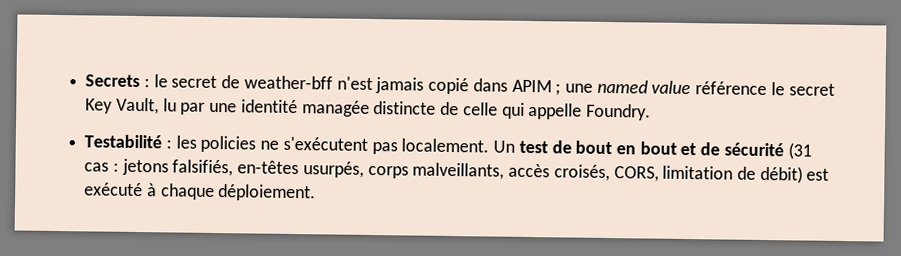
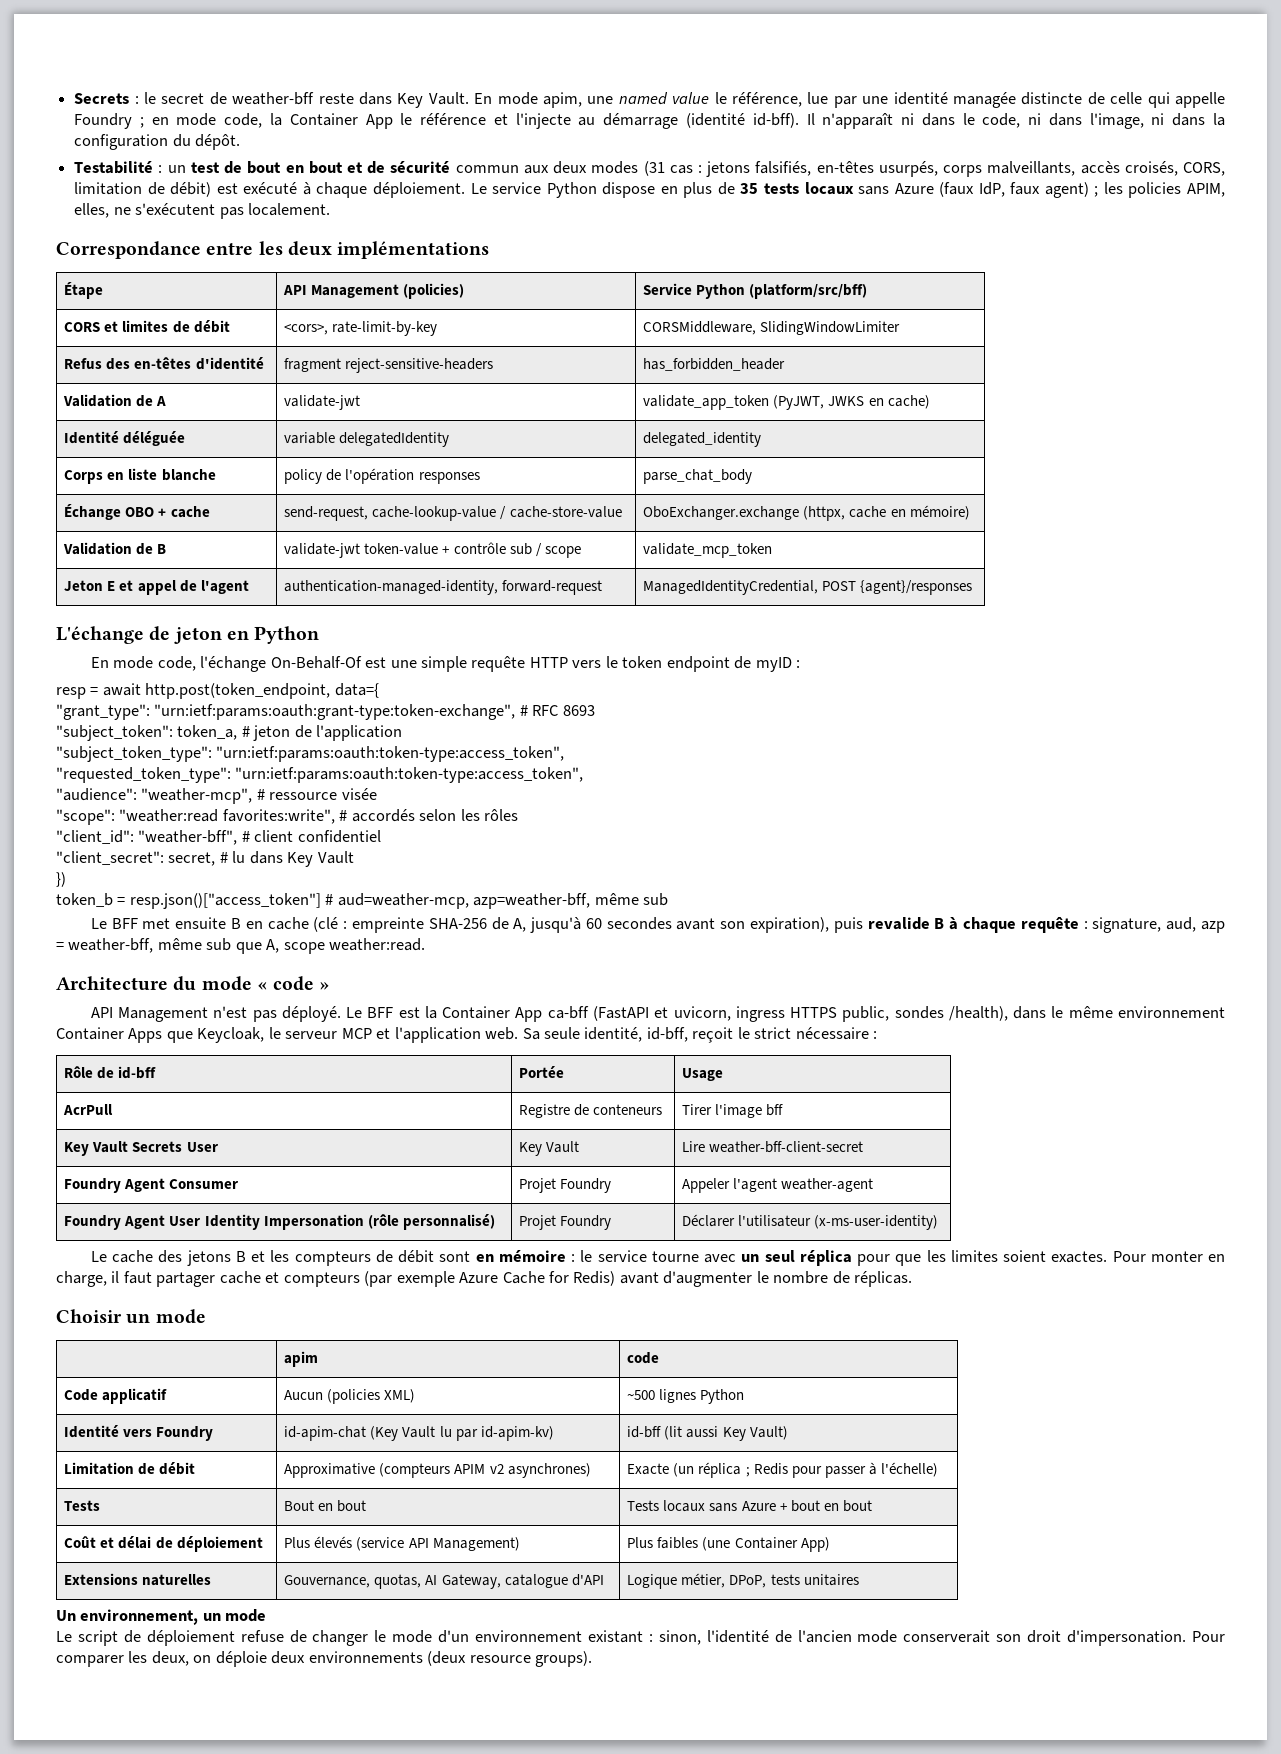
- Secrets : le secret de weather-bff n'est jamais copié dans APIM ; une named value référence le secret Key Vault, lu par une identité managée distincte de celle qui appelle Foundry.
- Testabilité : les policies ne s'exécutent pas localement. Un test de bout en bout et de sécurité (31 cas : jetons falsifiés, en-têtes usurpés, corps malveillants, accès croisés, CORS, limitation de débit) est exécuté à chaque déploiement.
+ Secrets : le secret de weather-bff reste dans Key Vault. En mode apim, une named value le référence, lue par une identité managée distincte de celle qui appelle Foundry ; en mode code, la Container App le référence et l'injecte au démarrage (identité id-bff). Il n'apparaît ni dans le code, ni dans l'image, ni dans la configuration du dépôt.
+ Testabilité : un test de bout en bout et de sécurité commun aux deux modes (31 cas : jetons falsifiés, en-têtes usurpés, corps malveillants, accès croisés, CORS, limitation de débit) est exécuté à chaque déploiement.
+ Le service Python dispose en plus de 35 tests locaux sans Azure (faux IdP, faux agent) ; les policies APIM, elles, ne s'exécutent pas localement.
+ Correspondance entre les deux implémentations
+ Étape | API Management (policies) | Service Python (platform/src/bff)
+ CORS et limites de débit | <cors>, rate-limit-by-key | CORSMiddleware, SlidingWindowLimiter
+ Refus des en-têtes d'identité | fragment reject-sensitive-headers | has_forbidden_header
+ Validation de A | validate-jwt | validate_app_token (PyJWT, JWKS en cache)
+ Identité déléguée | variable delegatedIdentity | delegated_identity
+ Corps en liste blanche | policy de l'opération responses | parse_chat_body
+ Échange OBO + cache | send-request, cache-lookup-value / cache-store-value | OboExchanger.exchange (httpx, cache en mémoire)
+ Validation de B | validate-jwt token-value + contrôle sub / scope | validate_mcp_token
+ Jeton E et appel de l'agent | authentication-managed-identity, forward-request | ManagedIdentityCredential, POST {agent}/responses
+ L'échange de jeton en Python
+ En mode code, l'échange On-Behalf-Of est une simple requête HTTP vers le token endpoint de myID :
+ resp = await http.post(token_endpoint, data={
+ "grant_type": "urn:ietf:params:oauth:grant-type:token-exchange", # RFC 8693
+ "subject_token": token_a, # jeton de l'application
+ "subject_token_type": "urn:ietf:params:oauth:token-type:access_token",
+ "requested_token_type": "urn:ietf:params:oauth:token-type:access_token",
+ "audience": "weather-mcp", # ressource visée
+ "scope": "weather:read favorites:write", # accordés selon les rôles
+ "client_id": "weather-bff", # client confidentiel
+ "client_secret": secret, # lu dans Key Vault
+ })
+ token_b = resp.json()["access_token"] # aud=weather-mcp, azp=weather-bff, même sub
+ Le BFF met ensuite B en cache (clé : empreinte SHA-256 de A, jusqu'à 60 secondes avant son expiration), puis revalide B à chaque requête : signature, aud, azp = weather-bff, même sub que A, scope weather:read.
+ Architecture du mode « code »
+ API Management n'est pas déployé. Le BFF est la Container App ca-bff (FastAPI et uvicorn, ingress HTTPS public, sondes /health), dans le même environnement Container Apps que Keycloak, le serveur MCP et l'application web. Sa seule identité, id-bff, reçoit le strict nécessaire :
+ Rôle de id-bff | Portée | Usage
+ AcrPull | Registre de conteneurs | Tirer l'image bff
+ Key Vault Secrets User | Key Vault | Lire weather-bff-client-secret
+ Foundry Agent Consumer | Projet Foundry | Appeler l'agent weather-agent
+ Foundry Agent User Identity Impersonation (rôle personnalisé) | Projet Foundry | Déclarer l'utilisateur (x-ms-user-identity)
+ Le cache des jetons B et les compteurs de débit sont en mémoire : le service tourne avec un seul réplica pour que les limites soient exactes. Pour monter en charge, il faut partager cache et compteurs (par exemple Azure Cache for Redis) avant d'augmenter le nombre de réplicas.
+ Choisir un mode
+ | apim | code
+ Code applicatif | Aucun (policies XML) | ~500 lignes Python
+ Identité vers Foundry | id-apim-chat (Key Vault lu par id-apim-kv) | id-bff (lit aussi Key Vault)
+ Limitation de débit | Approximative (compteurs APIM v2 asynchrones) | Exacte (un réplica ; Redis pour passer à l'échelle)
+ Tests | Bout en bout | Tests locaux sans Azure + bout en bout
+ Coût et délai de déploiement | Plus élevés (service API Management) | Plus faibles (une Container App)
+ Extensions naturelles | Gouvernance, quotas, AI Gateway, catalogue d'API | Logique métier, DPoP, tests unitaires
+ Un environnement, un mode
+ Le script de déploiement refuse de changer le mode d'un environnement existant : sinon, l'identité de l'ancien mode conserverait son droit d'impersonation. Pour comparer les deux, on déploie deux environnements (deux resource groups).

